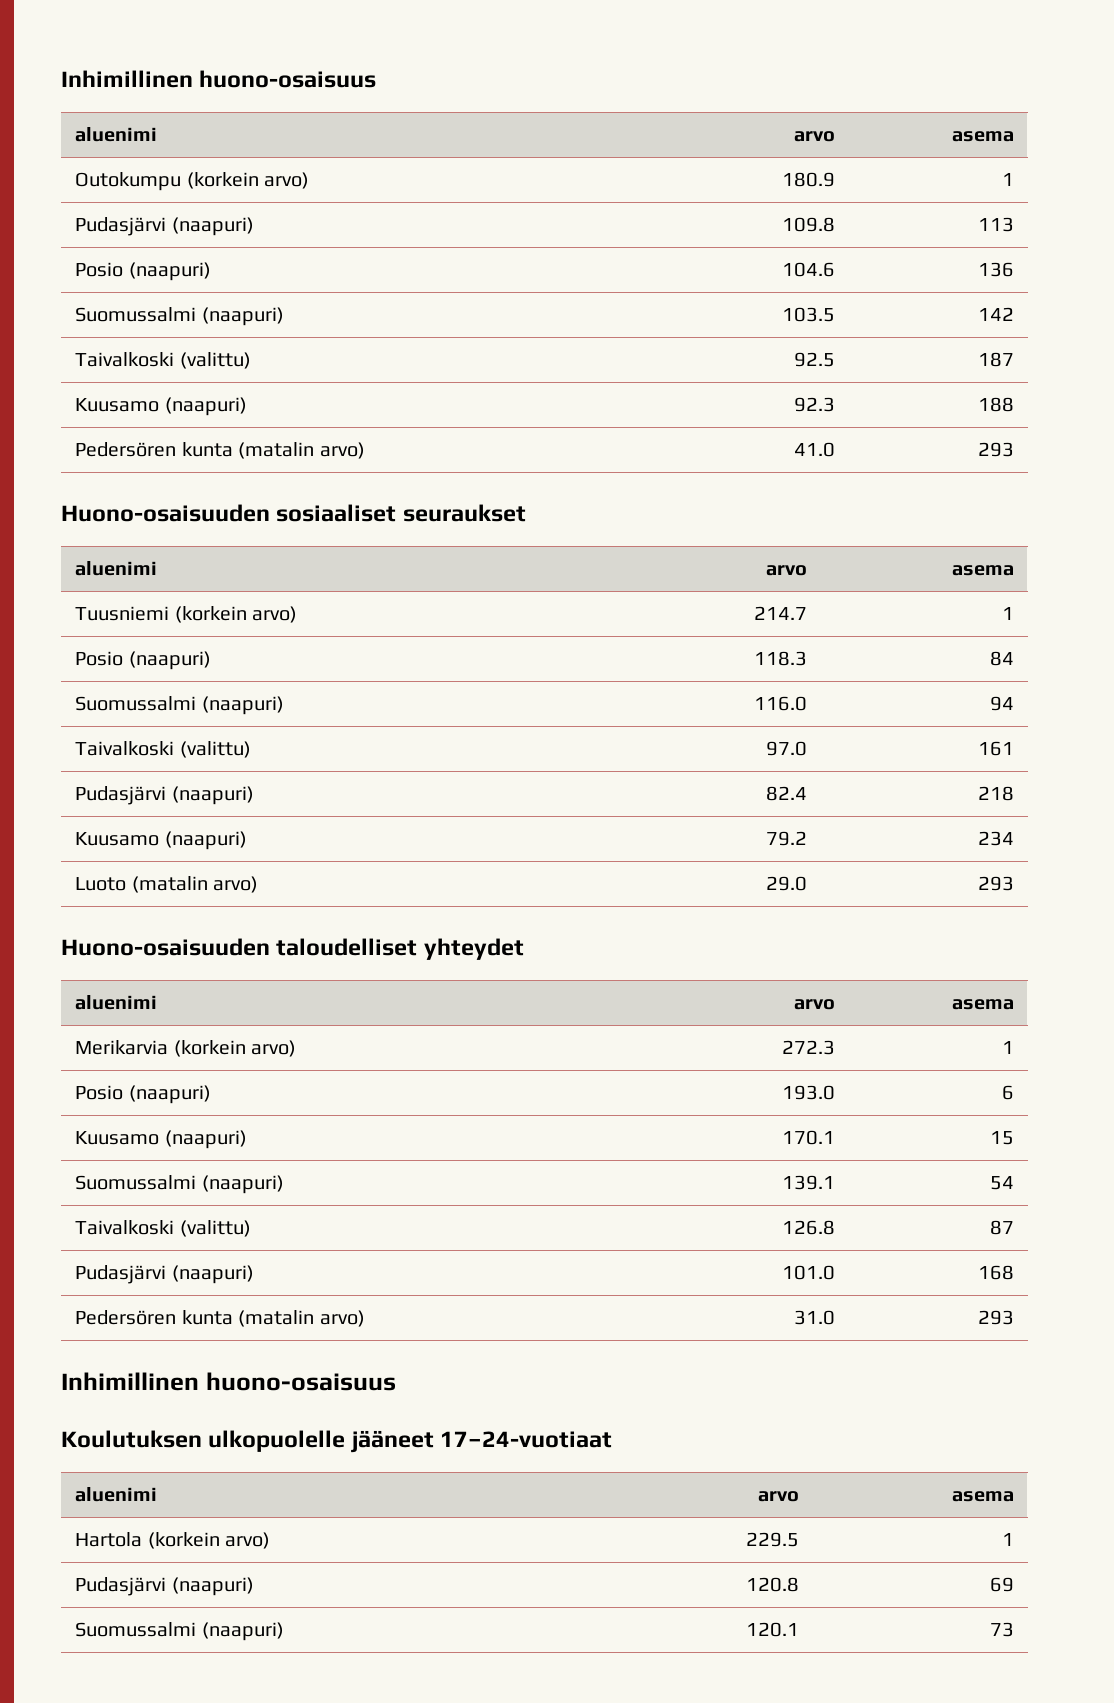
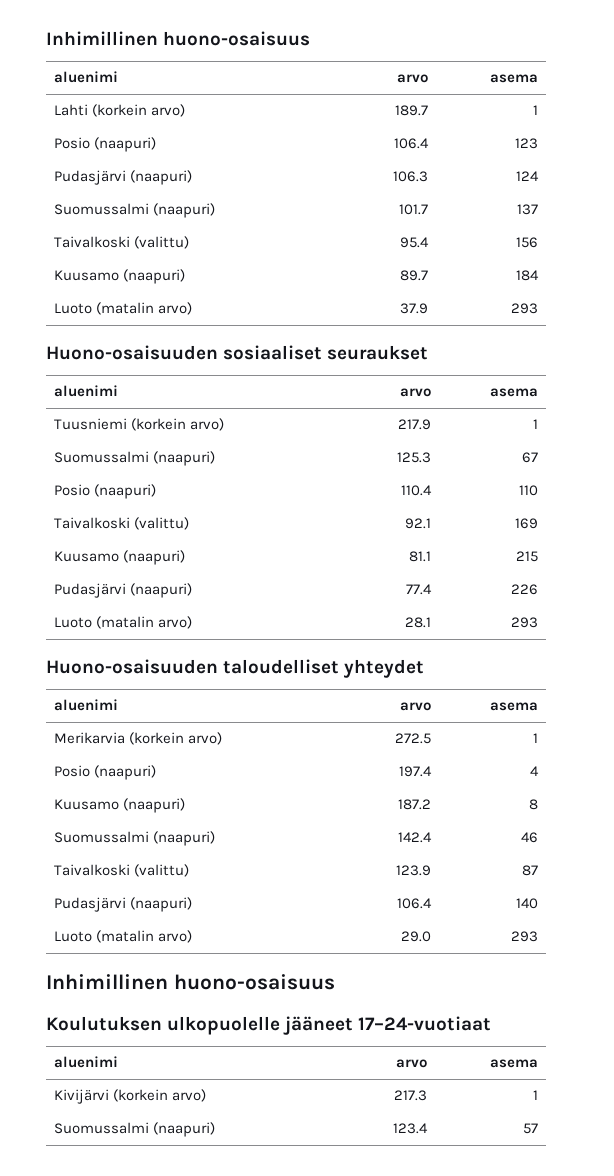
- Outokumpu (korkein arvo) | 180.9 | 1
- Pudasjärvi (naapuri) | 109.8 | 113
- Posio (naapuri) | 104.6 | 136
- Suomussalmi (naapuri) | 103.5 | 142
- Taivalkoski (valittu) | 92.5 | 187
- Kuusamo (naapuri) | 92.3 | 188
- Pedersören kunta (matalin arvo) | 41.0 | 293
+ Lahti (korkein arvo) | 189.7 | 1
+ Posio (naapuri) | 106.4 | 123
+ Pudasjärvi (naapuri) | 106.3 | 124
+ Suomussalmi (naapuri) | 101.7 | 137
+ Taivalkoski (valittu) | 95.4 | 156
+ Kuusamo (naapuri) | 89.7 | 184
+ Luoto (matalin arvo) | 37.9 | 293
- Tuusniemi (korkein arvo) | 214.7 | 1
- Posio (naapuri) | 118.3 | 84
- Suomussalmi (naapuri) | 116.0 | 94
- Taivalkoski (valittu) | 97.0 | 161
- Pudasjärvi (naapuri) | 82.4 | 218
- Kuusamo (naapuri) | 79.2 | 234
- Luoto (matalin arvo) | 29.0 | 293
+ Tuusniemi (korkein arvo) | 217.9 | 1
+ Suomussalmi (naapuri) | 125.3 | 67
+ Posio (naapuri) | 110.4 | 110
+ Taivalkoski (valittu) | 92.1 | 169
+ Kuusamo (naapuri) | 81.1 | 215
+ Pudasjärvi (naapuri) | 77.4 | 226
+ Luoto (matalin arvo) | 28.1 | 293
- Merikarvia (korkein arvo) | 272.3 | 1
- Posio (naapuri) | 193.0 | 6
- Kuusamo (naapuri) | 170.1 | 15
- Suomussalmi (naapuri) | 139.1 | 54
- Taivalkoski (valittu) | 126.8 | 87
+ Merikarvia (korkein arvo) | 272.5 | 1
+ Posio (naapuri) | 197.4 | 4
+ Kuusamo (naapuri) | 187.2 | 8
+ Suomussalmi (naapuri) | 142.4 | 46
+ Taivalkoski (valittu) | 123.9 | 87
- Pudasjärvi (naapuri) | 101.0 | 168
- Pedersören kunta (matalin arvo) | 31.0 | 293
+ Pudasjärvi (naapuri) | 106.4 | 140
+ Luoto (matalin arvo) | 29.0 | 293
- Hartola (korkein arvo) | 229.5 | 1
- Pudasjärvi (naapuri) | 120.8 | 69
- Suomussalmi (naapuri) | 120.1 | 73
+ Kivijärvi (korkein arvo) | 217.3 | 1
+ Suomussalmi (naapuri) | 123.4 | 57

